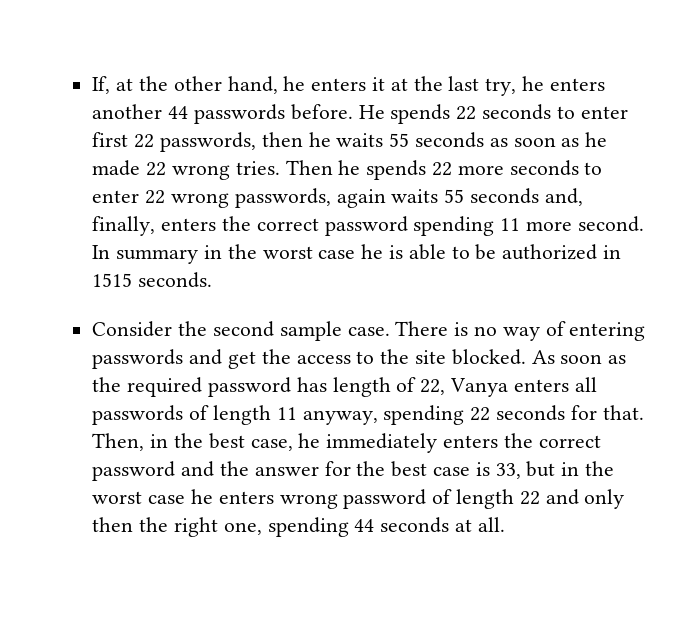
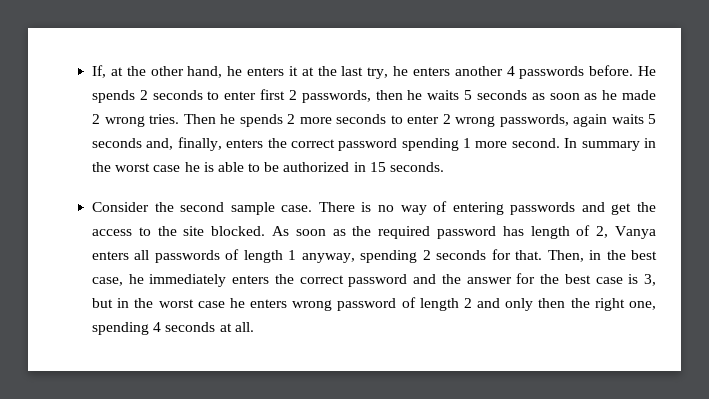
- If, at the other hand, he enters it at the last try, he enters another 44 passwords before.
+ If, at the other hand, he enters it at the last try, he enters another 4 passwords before.
- He spends 22 seconds to enter first 22 passwords, then he waits 55 seconds as soon as he made 22 wrong tries.
+ He spends 2 seconds to enter first 2 passwords, then he waits 5 seconds as soon as he made 2 wrong tries.
- Then he spends 22 more seconds to enter 22 wrong passwords, again waits 55 seconds and, finally, enters the correct password spending 11 more second.
+ Then he spends 2 more seconds to enter 2 wrong passwords, again waits 5 seconds and, finally, enters the correct password spending 1 more second.
- In summary in the worst case he is able to be authorized in 1515 seconds.
+ In summary in the worst case he is able to be authorized in 15 seconds.
- As soon as the required password has length of 22, Vanya enters all passwords of length 11 anyway, spending 22 seconds for that.
+ As soon as the required password has length of 2, Vanya enters all passwords of length 1 anyway, spending 2 seconds for that.
- Then, in the best case, he immediately enters the correct password and the answer for the best case is 33, but in the worst case he enters wrong password of length 22 and only then the right one, spending 44 seconds at all.
+ Then, in the best case, he immediately enters the correct password and the answer for the best case is 3, but in the worst case he enters wrong password of length 2 and only then the right one, spending 4 seconds at all.

